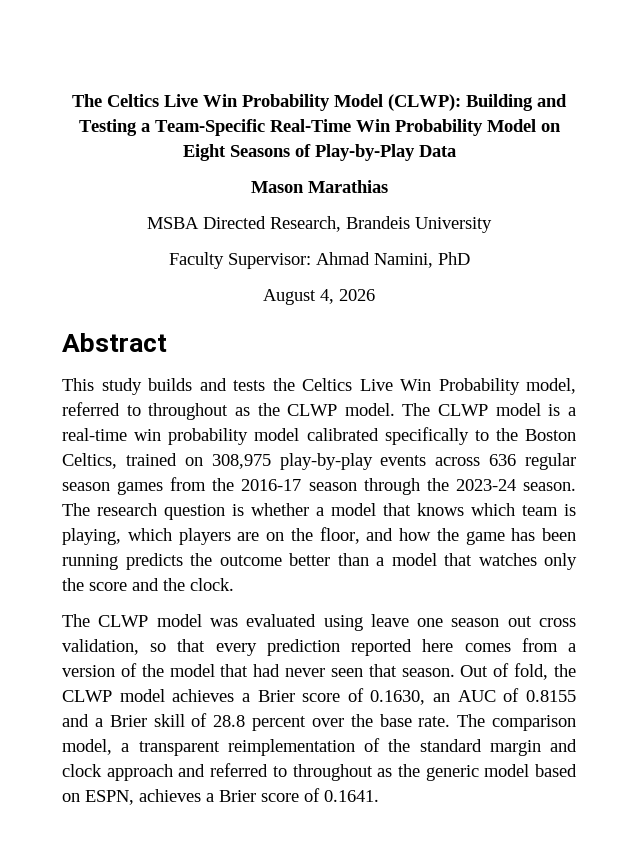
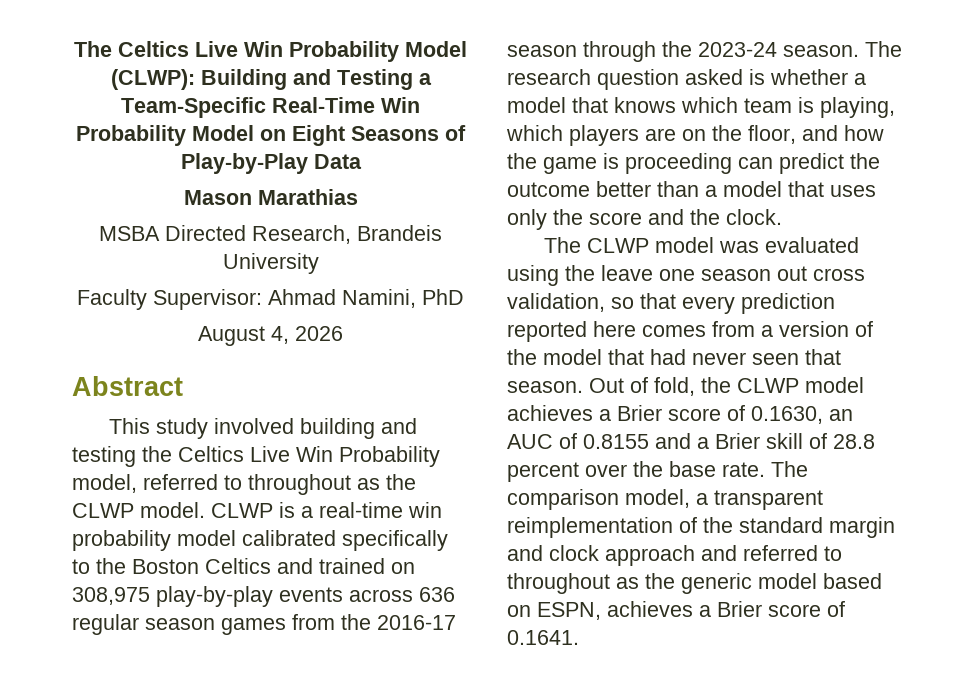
- This study builds and tests the Celtics Live Win Probability model, referred to throughout as the CLWP model.
+ This study involved building and testing the Celtics Live Win Probability model, referred to throughout as the CLWP model.
- The CLWP model is a real-time win probability model calibrated specifically to the Boston Celtics, trained on 308,975 play-by-play events across 636 regular season games from the 2016-17 season through the 2023-24 season.
+ CLWP is a real-time win probability model calibrated specifically to the Boston Celtics and trained on 308,975 play-by-play events across 636 regular season games from the 2016-17 season through the 2023-24 season.
- The research question is whether a model that knows which team is playing, which players are on the floor, and how the game has been running predicts the outcome better than a model that watches only the score and the clock.
+ The research question asked is whether a model that knows which team is playing, which players are on the floor, and how the game is proceeding can predict the outcome better than a model that uses only the score and the clock.
- The CLWP model was evaluated using leave one season out cross validation, so that every prediction reported here comes from a version of the model that had never seen that season.
+ The CLWP model was evaluated using the leave one season out cross validation, so that every prediction reported here comes from a version of the model that had never seen that season.

